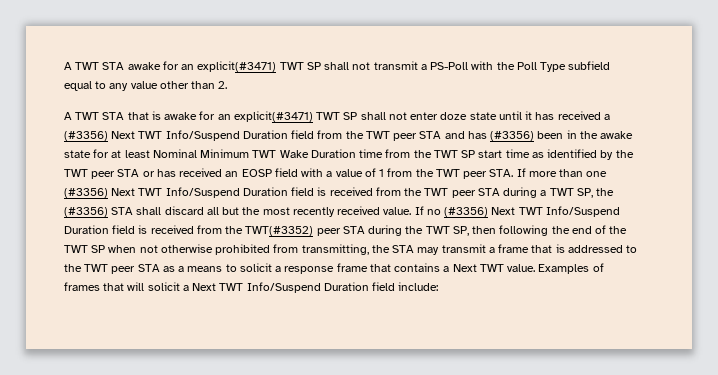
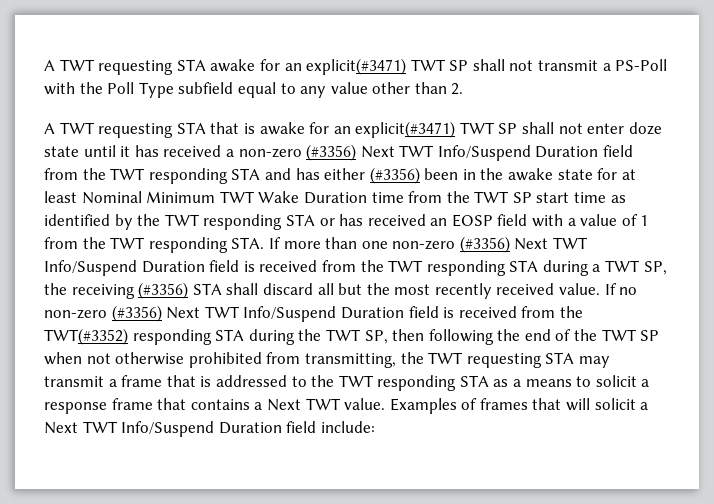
- A TWT STA awake for an explicit(#3471) TWT SP shall not transmit a PS-Poll with the Poll Type subfield equal to any value other than 2.
+ A TWT requesting STA awake for an explicit(#3471) TWT SP shall not transmit a PS-Poll with the Poll Type subfield equal to any value other than 2.
- A TWT STA that is awake for an explicit(#3471) TWT SP shall not enter doze state until it has received a (#3356) Next TWT Info/Suspend Duration field from the TWT peer STA and has (#3356) been in the awake state for at least Nominal Minimum TWT Wake Duration time from the TWT SP start time as identified by the TWT peer STA or has received an EOSP field with a value of 1 from the TWT peer STA. If more than one (#3356) Next TWT Info/Suspend Duration field is received from the TWT peer STA during a TWT SP, the (#3356) STA shall discard all but the most recently received value.
+ A TWT requesting STA that is awake for an explicit(#3471) TWT SP shall not enter doze state until it has received a non-zero (#3356) Next TWT Info/Suspend Duration field from the TWT responding STA and has either (#3356) been in the awake state for at least Nominal Minimum TWT Wake Duration time from the TWT SP start time as identified by the TWT responding STA or has received an EOSP field with a value of 1 from the TWT responding STA. If more than one non-zero (#3356) Next TWT Info/Suspend Duration field is received from the TWT responding STA during a TWT SP, the receiving (#3356) STA shall discard all but the most recently received value.
- If no (#3356) Next TWT Info/Suspend Duration field is received from the TWT(#3352) peer STA during the TWT SP, then following the end of the TWT SP when not otherwise prohibited from transmitting, the STA may transmit a frame that is addressed to the TWT peer STA as a means to solicit a response frame that contains a Next TWT value.
+ If no non-zero (#3356) Next TWT Info/Suspend Duration field is received from the TWT(#3352) responding STA during the TWT SP, then following the end of the TWT SP when not otherwise prohibited from transmitting, the TWT requesting STA may transmit a frame that is addressed to the TWT responding STA as a means to solicit a response frame that contains a Next TWT value.

